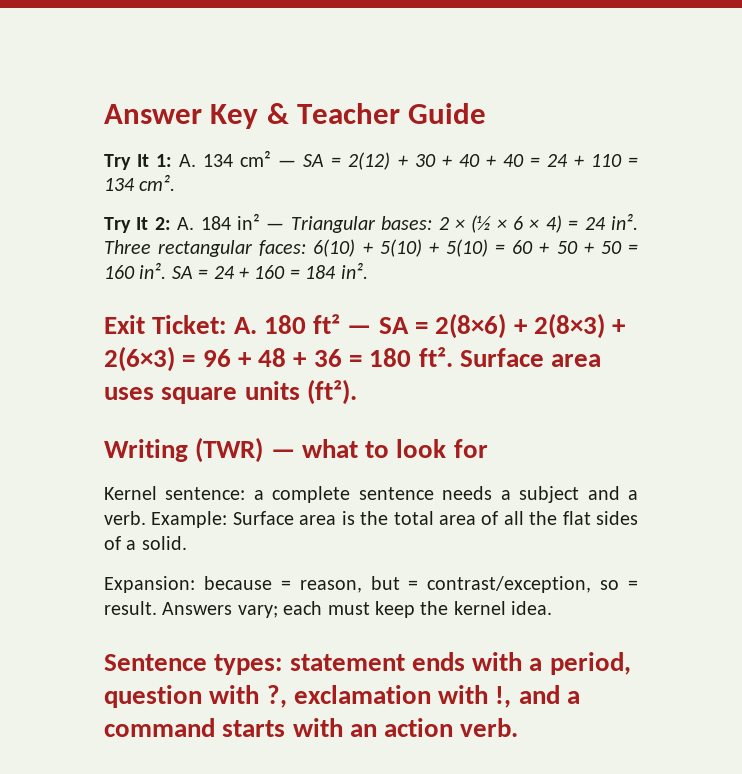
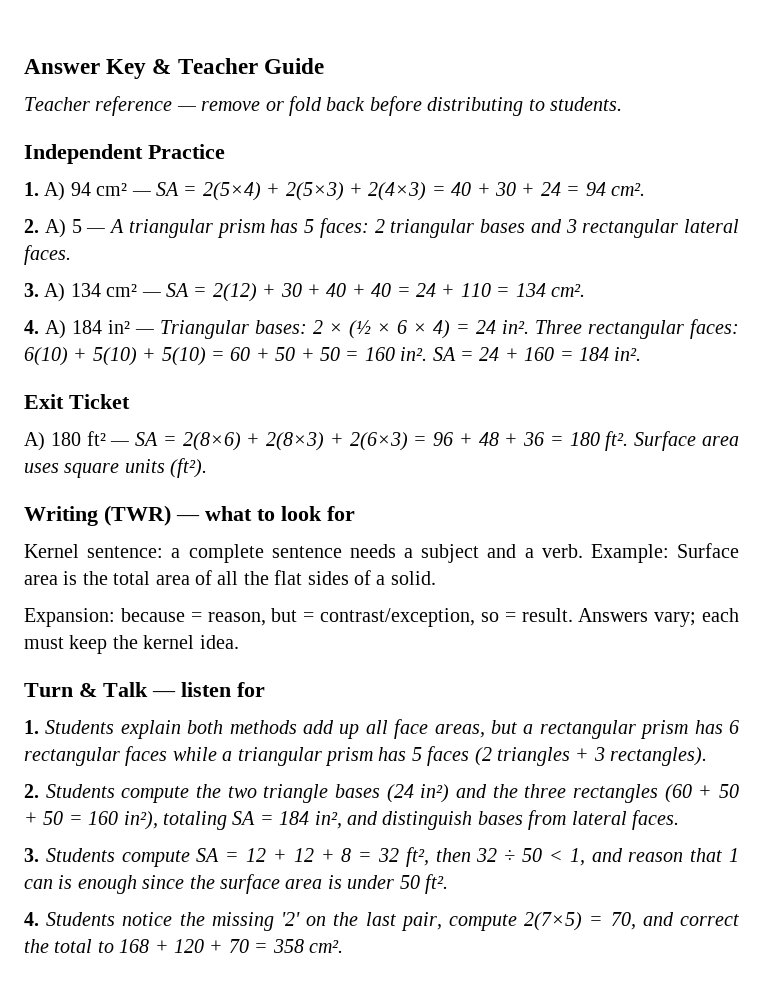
- Try It 1: A. 134 cm² — SA = 2(12) + 30 + 40 + 40 = 24 + 110 = 134 cm².
+ Teacher reference — remove or fold back before distributing to students.
+ Independent Practice
+ 1. A) 94 cm² — SA = 2(5×4) + 2(5×3) + 2(4×3) = 40 + 30 + 24 = 94 cm².
+ 2. A) 5 — A triangular prism has 5 faces: 2 triangular bases and 3 rectangular lateral faces.
+ 3. A) 134 cm² — SA = 2(12) + 30 + 40 + 40 = 24 + 110 = 134 cm².
- Try It 2: A. 184 in² — Triangular bases: 2 × (½ × 6 × 4) = 24 in².
+ 4. A) 184 in² — Triangular bases: 2 × (½ × 6 × 4) = 24 in².
- Exit Ticket: A. 180 ft² — SA = 2(8×6) + 2(8×3) + 2(6×3) = 96 + 48 + 36 = 180 ft².
+ Exit Ticket
+ A) 180 ft² — SA = 2(8×6) + 2(8×3) + 2(6×3) = 96 + 48 + 36 = 180 ft².
- Sentence types: statement ends with a period, question with ?, exclamation with !, and a command starts with an action verb.
+ Turn & Talk — listen for
+ 1. Students explain both methods add up all face areas, but a rectangular prism has 6 rectangular faces while a triangular prism has 5 faces (2 triangles + 3 rectangles).
+ 2. Students compute the two triangle bases (24 in²) and the three rectangles (60 + 50 + 50 = 160 in²), totaling SA = 184 in², and distinguish bases from lateral faces.
+ 3. Students compute SA = 12 + 12 + 8 = 32 ft², then 32 ÷ 50 < 1, and reason that 1 can is enough since the surface area is under 50 ft².
+ 4. Students notice the missing '2' on the last pair, compute 2(7×5) = 70, and correct the total to 168 + 120 + 70 = 358 cm².

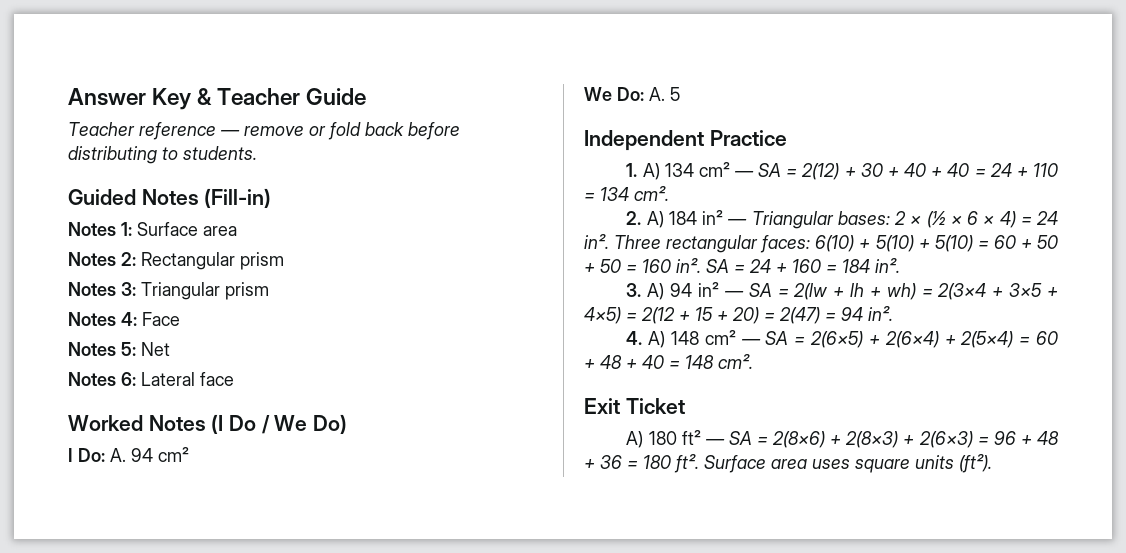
+ Guided Notes (Fill-in)
+ Notes 1: Surface area
+ Notes 2: Rectangular prism
+ Notes 3: Triangular prism
+ Notes 4: Face
+ Notes 5: Net
+ Notes 6: Lateral face
+ Worked Notes (I Do / We Do)
+ I Do: A. 94 cm²
+ We Do: A. 5
  Independent Practice
- 1. A) 94 cm² — SA = 2(5×4) + 2(5×3) + 2(4×3) = 40 + 30 + 24 = 94 cm².
- 2. A) 5 — A triangular prism has 5 faces: 2 triangular bases and 3 rectangular lateral faces.
- 3. A) 134 cm² — SA = 2(12) + 30 + 40 + 40 = 24 + 110 = 134 cm².
+ 1. A) 134 cm² — SA = 2(12) + 30 + 40 + 40 = 24 + 110 = 134 cm².
- 4. A) 184 in² — Triangular bases: 2 × (½ × 6 × 4) = 24 in².
+ 2. A) 184 in² — Triangular bases: 2 × (½ × 6 × 4) = 24 in².
+ 3. A) 94 in² — SA = 2(lw + lh + wh) = 2(3×4 + 3×5 + 4×5) = 2(12 + 15 + 20) = 2(47) = 94 in².
+ 4. A) 148 cm² — SA = 2(6×5) + 2(6×4) + 2(5×4) = 60 + 48 + 40 = 148 cm².
- Writing (TWR) — what to look for
- Kernel sentence: a complete sentence needs a subject and a verb. Example: Surface area is the total area of all the flat sides of a solid.
- Expansion: because = reason, but = contrast/exception, so = result. Answers vary; each must keep the kernel idea.
- Turn & Talk — listen for
- 1. Students explain both methods add up all face areas, but a rectangular prism has 6 rectangular faces while a triangular prism has 5 faces (2 triangles + 3 rectangles).
- 2. Students compute the two triangle bases (24 in²) and the three rectangles (60 + 50 + 50 = 160 in²), totaling SA = 184 in², and distinguish bases from lateral faces.
- 3. Students compute SA = 12 + 12 + 8 = 32 ft², then 32 ÷ 50 < 1, and reason that 1 can is enough since the surface area is under 50 ft².
- 4. Students notice the missing '2' on the last pair, compute 2(7×5) = 70, and correct the total to 168 + 120 + 70 = 358 cm².

